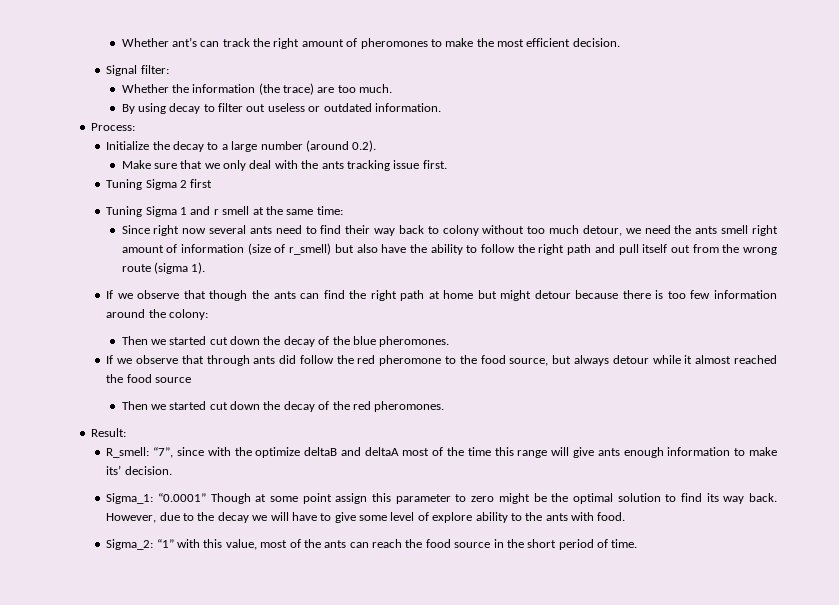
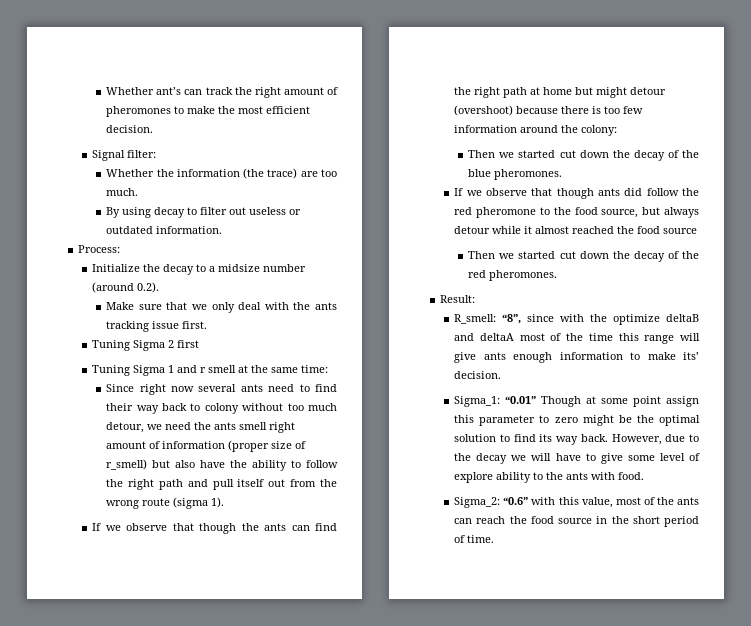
- Initialize the decay to a large number (around 0.2).
+ Initialize the decay to a midsize number (around 0.2).
- Since right now several ants need to find their way back to colony without too much detour, we need the ants smell right amount of information (size of r_smell) but also have the ability to follow the right path and pull itself out from the wrong route (sigma 1).
+ Since right now several ants need to find their way back to colony without too much detour, we need the ants smell right amount of information (proper size of r_smell) but also have the ability to follow the right path and pull itself out from the wrong route (sigma 1).
- If we observe that though the ants can find the right path at home but might detour because there is too few information around the colony:
+ If we observe that though the ants can find the right path at home but might detour (overshoot) because there is too few information around the colony:
- If we observe that through ants did follow the red pheromone to the food source, but always detour while it almost reached the food source
+ If we observe that though ants did follow the red pheromone to the food source, but always detour while it almost reached the food source
- R_smell: “7”, since with the optimize deltaB and deltaA most of the time this range will give ants enough information to make its’ decision.
+ R_smell: “8”, since with the optimize deltaB and deltaA most of the time this range will give ants enough information to make its’ decision.
- Sigma_1: “0.0001” Though at some point assign this parameter to zero might be the optimal solution to find its way back.
+ Sigma_1: “0.01” Though at some point assign this parameter to zero might be the optimal solution to find its way back.
- Sigma_2: “1” with this value, most of the ants can reach the food source in the short period of time.
+ Sigma_2: “0.6” with this value, most of the ants can reach the food source in the short period of time.

